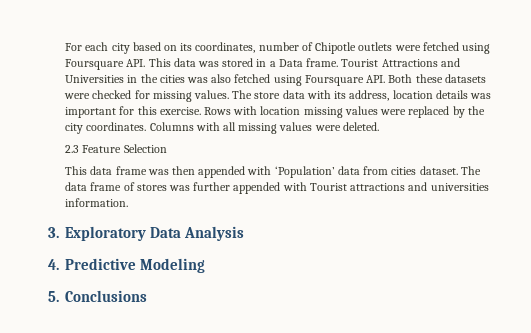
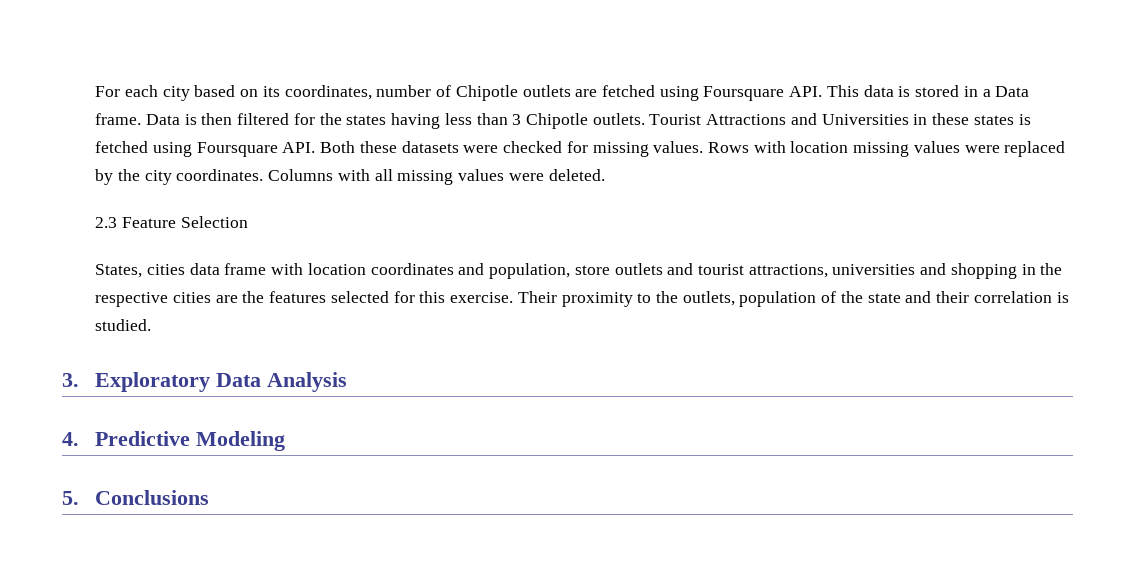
- For each city based on its coordinates, number of Chipotle outlets were fetched using Foursquare API. This data was stored in a Data frame.
+ For each city based on its coordinates, number of Chipotle outlets are fetched using Foursquare API. This data is stored in a Data frame.
+ Data is then filtered for the states having less than 3 Chipotle outlets.
- Tourist Attractions and Universities in the cities was also fetched using Foursquare API. Both these datasets were checked for missing values.
+ Tourist Attractions and Universities in these states is fetched using Foursquare API. Both these datasets were checked for missing values.
- The store data with its address, location details was important for this exercise.
- This data frame was then appended with ‘Population’ data from cities dataset. The data frame of stores was further appended with Tourist attractions and universities information.
+ States, cities data frame with location coordinates and population, store outlets and tourist attractions, universities and shopping in the respective cities are the features selected for this exercise. Their proximity to the outlets, population of the state and their correlation is studied.

